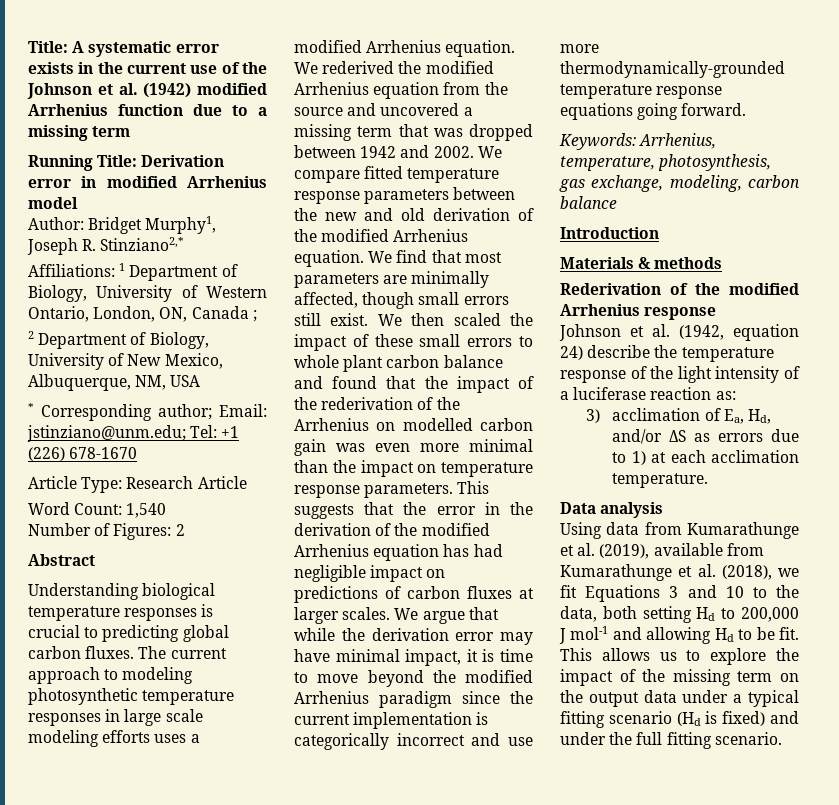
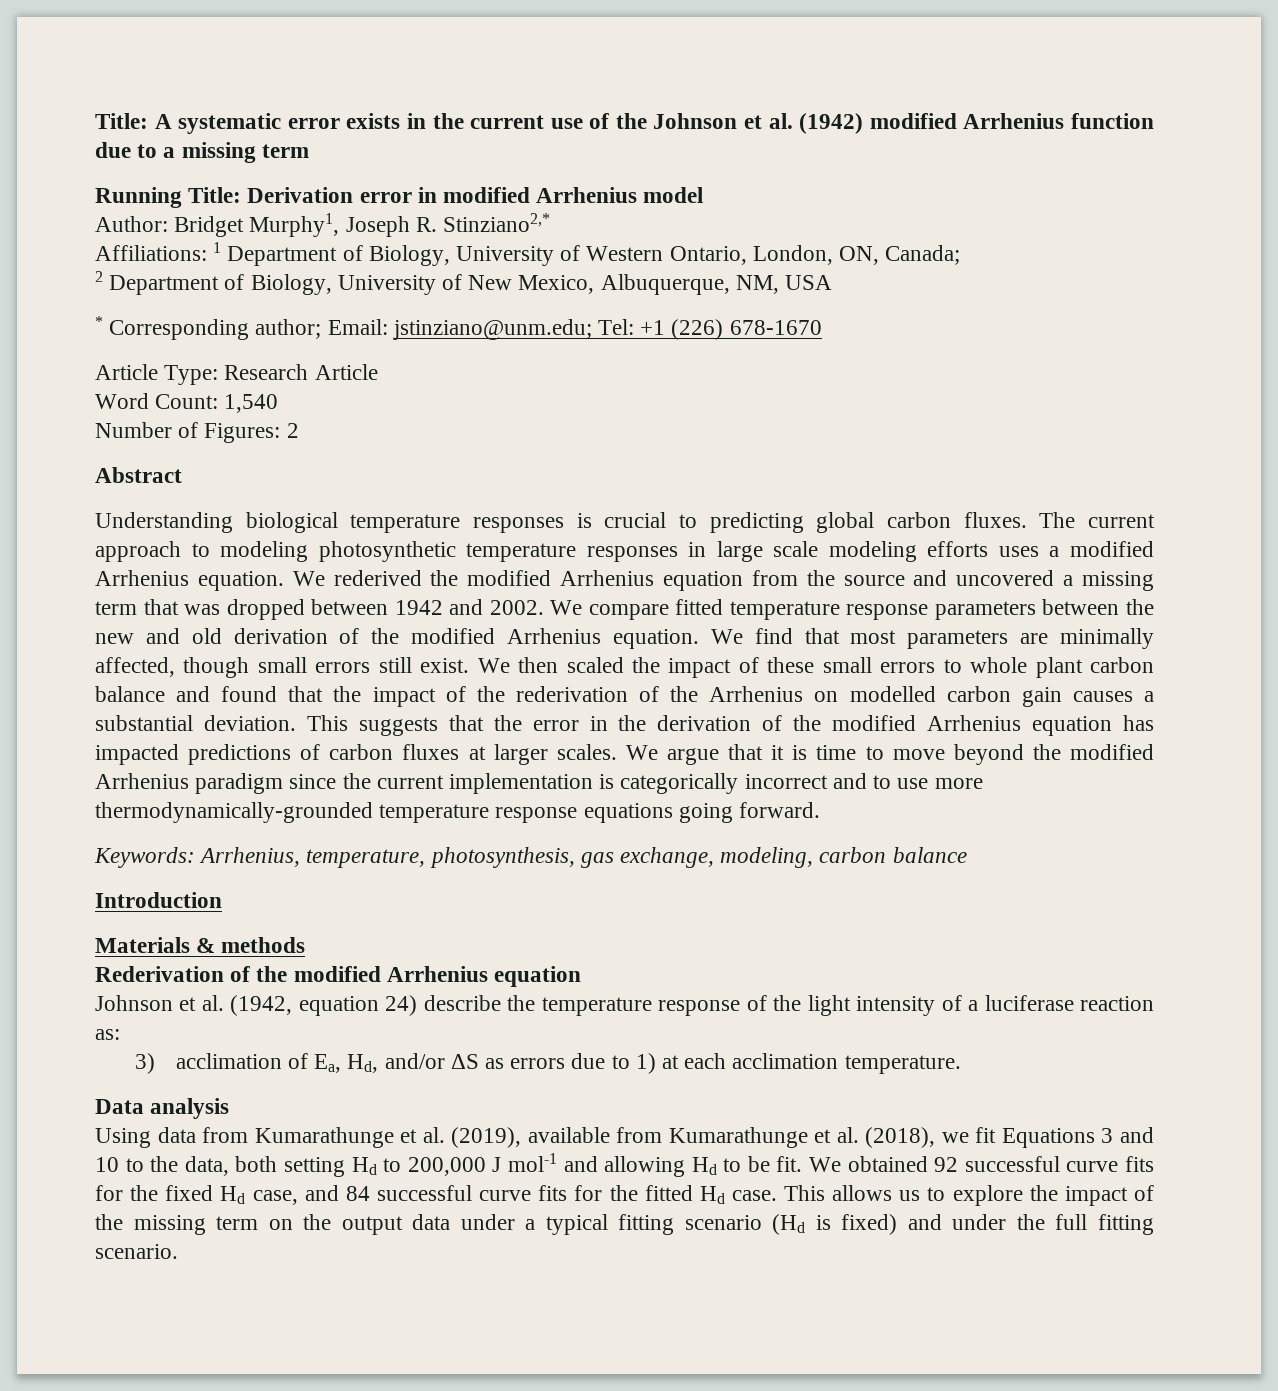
- Affiliations: 1 Department of Biology, University of Western Ontario, London, ON, Canada ;
+ Affiliations: 1 Department of Biology, University of Western Ontario, London, ON, Canada;
- We then scaled the impact of these small errors to whole plant carbon balance and found that the impact of the rederivation of the Arrhenius on modelled carbon gain was even more minimal than the impact on temperature response parameters.
+ We then scaled the impact of these small errors to whole plant carbon balance and found that the impact of the rederivation of the Arrhenius on modelled carbon gain causes a substantial deviation.
- This suggests that the error in the derivation of the modified Arrhenius equation has had negligible impact on predictions of carbon fluxes at larger scales.
+ This suggests that the error in the derivation of the modified Arrhenius equation has impacted predictions of carbon fluxes at larger scales.
- We argue that while the derivation error may have minimal impact, it is time to move beyond the modified Arrhenius paradigm since the current implementation is categorically incorrect and use more thermodynamically-grounded temperature response equations going forward.
+ We argue that it is time to move beyond the modified Arrhenius paradigm since the current implementation is categorically incorrect and to use more thermodynamically-grounded temperature response equations going forward.
- Rederivation of the modified Arrhenius response
+ Rederivation of the modified Arrhenius equation
+ We obtained 92 successful curve fits for the fixed Hd case, and 84 successful curve fits for the fitted Hd case.

